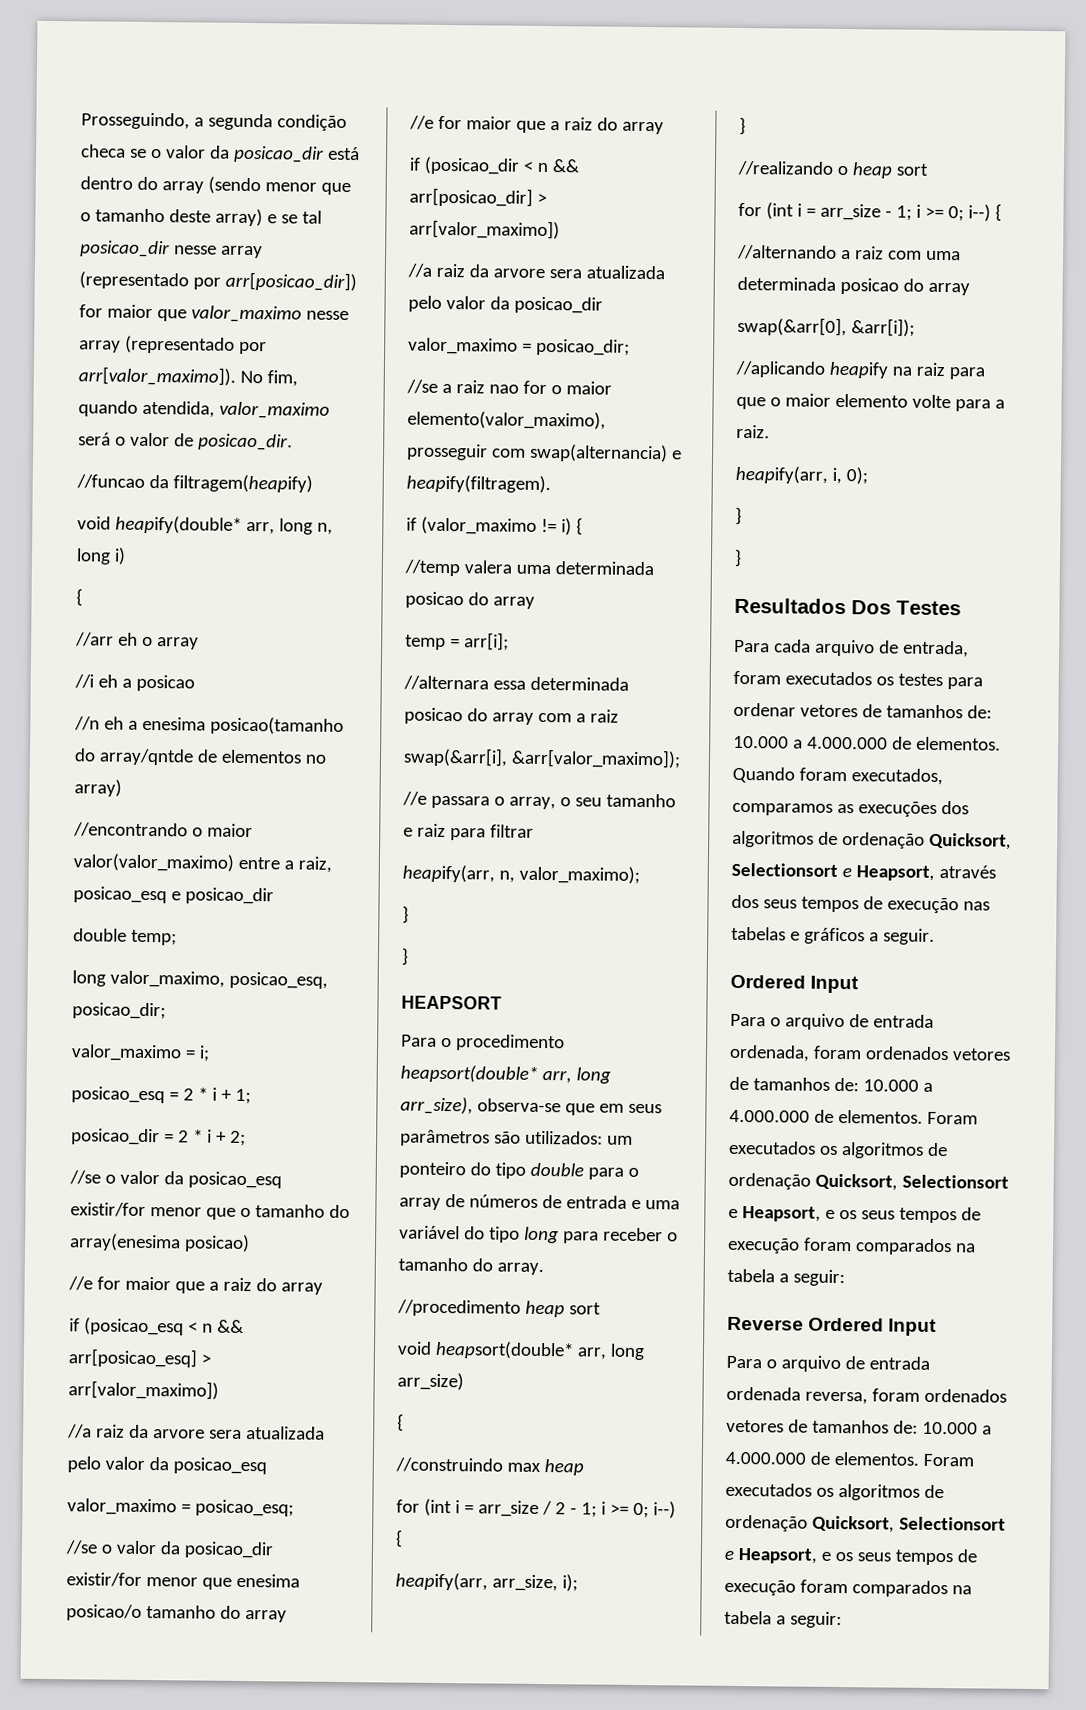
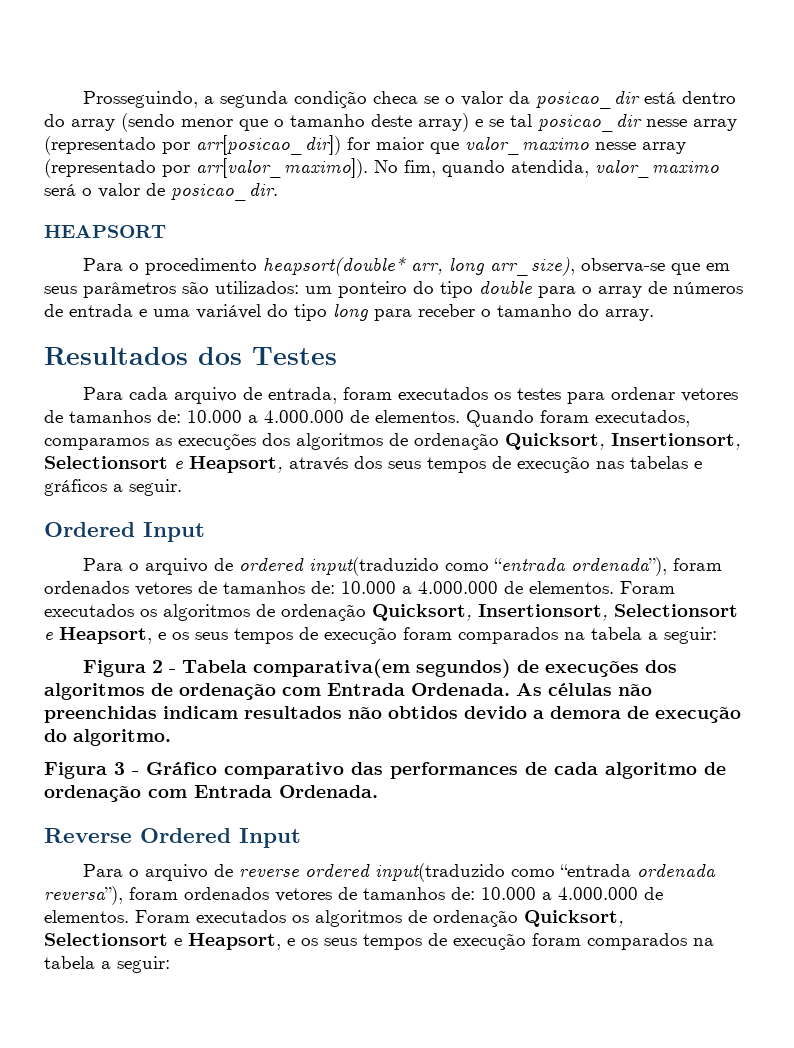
- //funcao da filtragem(heapify)
- void heapify(double* arr, long n, long i)
- {
- //arr eh o array
- //i eh a posicao
- //n eh a enesima posicao(tamanho do array/qntde de elementos no array)
- //encontrando o maior valor(valor_maximo) entre a raiz, posicao_esq e posicao_dir
- double temp;
- long valor_maximo, posicao_esq, posicao_dir;
- valor_maximo = i;
- posicao_esq = 2 * i + 1;
- posicao_dir = 2 * i + 2;
- //se o valor da posicao_esq existir/for menor que o tamanho do array(enesima posicao)
- //e for maior que a raiz do array
- if (posicao_esq < n && arr[posicao_esq] > arr[valor_maximo])
- //a raiz da arvore sera atualizada pelo valor da posicao_esq
- valor_maximo = posicao_esq;
- //se o valor da posicao_dir existir/for menor que enesima posicao/o tamanho do array
- //e for maior que a raiz do array
- if (posicao_dir < n && arr[posicao_dir] > arr[valor_maximo])
- //a raiz da arvore sera atualizada pelo valor da posicao_dir
- valor_maximo = posicao_dir;
- //se a raiz nao for o maior elemento(valor_maximo), prosseguir com swap(alternancia) e heapify(filtragem).
- if (valor_maximo != i) {
- //temp valera uma determinada posicao do array
- temp = arr[i];
- //alternara essa determinada posicao do array com a raiz
- swap(&arr[i], &arr[valor_maximo]);
- //e passara o array, o seu tamanho e raiz para filtrar
- heapify(arr, n, valor_maximo);
- }
- }
- //procedimento heap sort
- void heapsort(double* arr, long arr_size)
- {
- //construindo max heap
- for (int i = arr_size / 2 - 1; i >= 0; i--) {
- heapify(arr, arr_size, i);
- }
- //realizando o heap sort
- for (int i = arr_size - 1; i >= 0; i--) {
- //alternando a raiz com uma determinada posicao do array
- swap(&arr[0], &arr[i]);
- //aplicando heapify na raiz para que o maior elemento volte para a raiz.
- heapify(arr, i, 0);
- }
- }
- Resultados Dos Testes
+ Resultados dos Testes
- Quando foram executados, comparamos as execuções dos algoritmos de ordenação Quicksort, Selectionsort e Heapsort, através dos seus tempos de execução nas tabelas e gráficos a seguir.
+ Quando foram executados, comparamos as execuções dos algoritmos de ordenação Quicksort, Insertionsort, Selectionsort e Heapsort, através dos seus tempos de execução nas tabelas e gráficos a seguir.
- Para o arquivo de entrada ordenada, foram ordenados vetores de tamanhos de: 10.000 a 4.000.000 de elementos.
+ Para o arquivo de ordered input(traduzido como “entrada ordenada”), foram ordenados vetores de tamanhos de: 10.000 a 4.000.000 de elementos. Foram executados os algoritmos de ordenação Quicksort, Insertionsort, Selectionsort e Heapsort, e os seus tempos de execução foram comparados na tabela a seguir:
+ Figura 2 - Tabela comparativa(em segundos) de execuções dos algoritmos de ordenação com Entrada Ordenada. As células não preenchidas indicam resultados não obtidos devido a demora de execução do algoritmo.
+ Figura 3 - Gráfico comparativo das performances de cada algoritmo de ordenação com Entrada Ordenada.
+ Reverse Ordered Input
+ Para o arquivo de reverse ordered input(traduzido como “entrada ordenada reversa”), foram ordenados vetores de tamanhos de: 10.000 a 4.000.000 de elementos.
- Reverse Ordered Input
- Para o arquivo de entrada ordenada reversa, foram ordenados vetores de tamanhos de: 10.000 a 4.000.000 de elementos. Foram executados os algoritmos de ordenação Quicksort, Selectionsort e Heapsort, e os seus tempos de execução foram comparados na tabela a seguir:

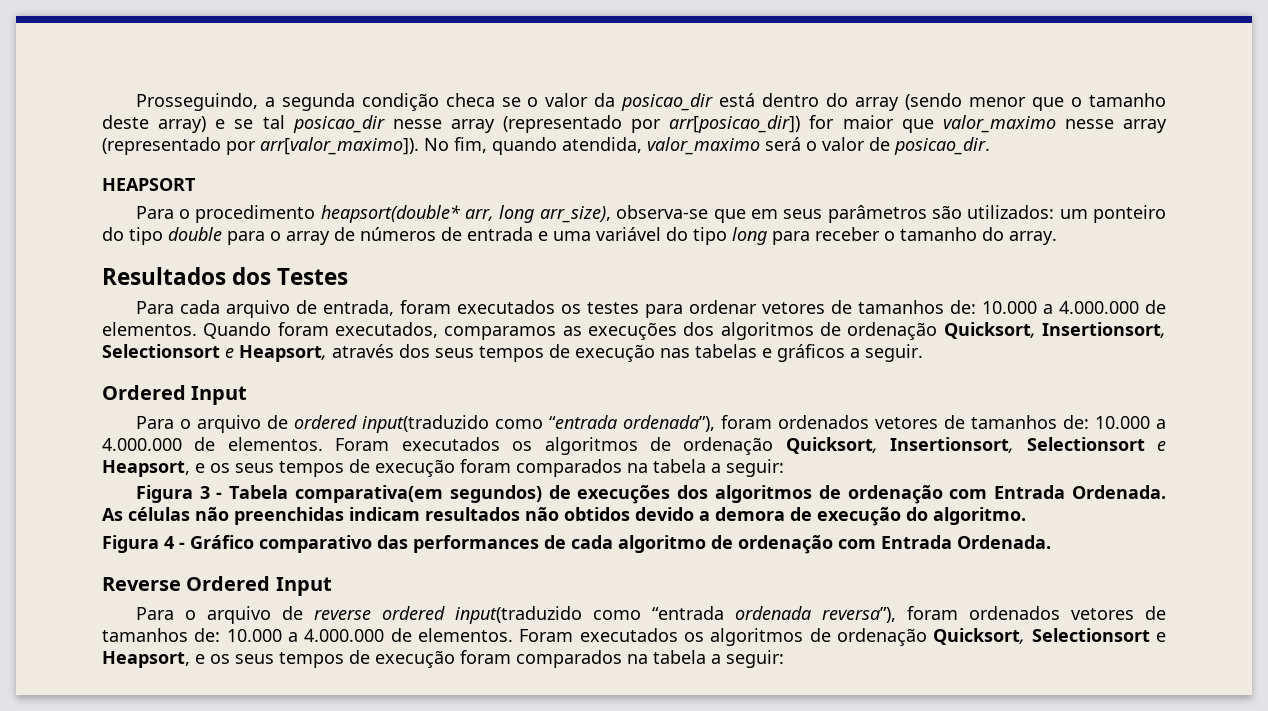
- Figura 2 - Tabela comparativa(em segundos) de execuções dos algoritmos de ordenação com Entrada Ordenada.
+ Figura 3 - Tabela comparativa(em segundos) de execuções dos algoritmos de ordenação com Entrada Ordenada.
- Figura 3 - Gráfico comparativo das performances de cada algoritmo de ordenação com Entrada Ordenada.
+ Figura 4 - Gráfico comparativo das performances de cada algoritmo de ordenação com Entrada Ordenada.

